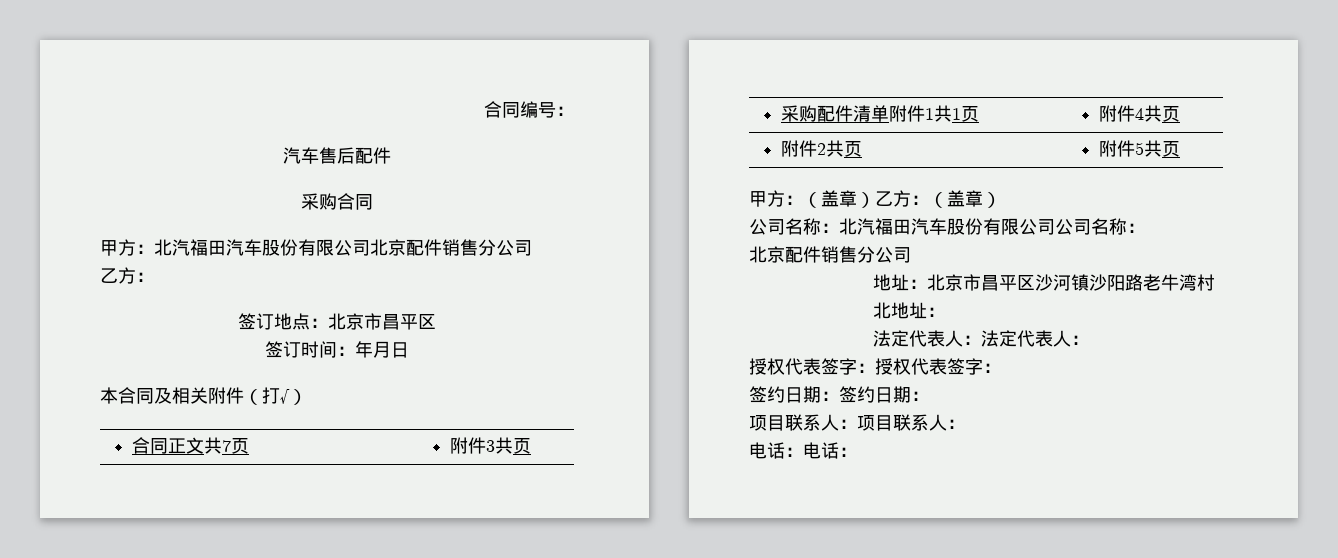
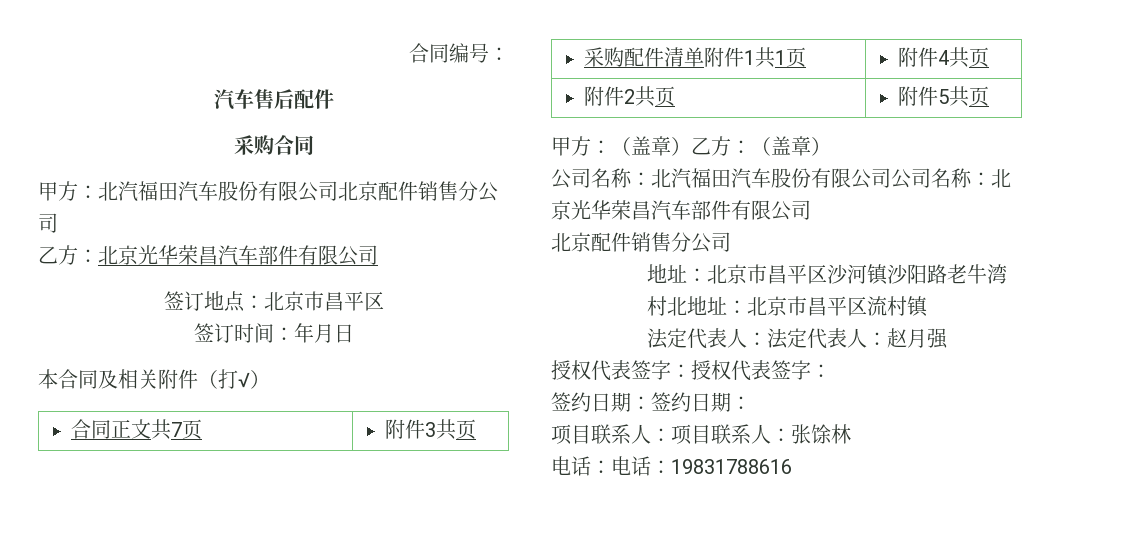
  甲方：北汽福田汽车股份有限公司北京配件销售分公司
- 乙方：
+ 乙方：北京光华荣昌汽车部件有限公司
- 公司名称：北汽福田汽车股份有限公司公司名称：
+ 公司名称：北汽福田汽车股份有限公司公司名称：北京光华荣昌汽车部件有限公司
- 地址：北京市昌平区沙河镇沙阳路老牛湾村北地址：
+ 地址：北京市昌平区沙河镇沙阳路老牛湾村北地址：北京市昌平区流村镇
- 法定代表人：法定代表人：
+ 法定代表人：法定代表人：赵月强
- 项目联系人：项目联系人：
+ 项目联系人：项目联系人：张馀林
- 电话：电话：
+ 电话：电话：19831788616

